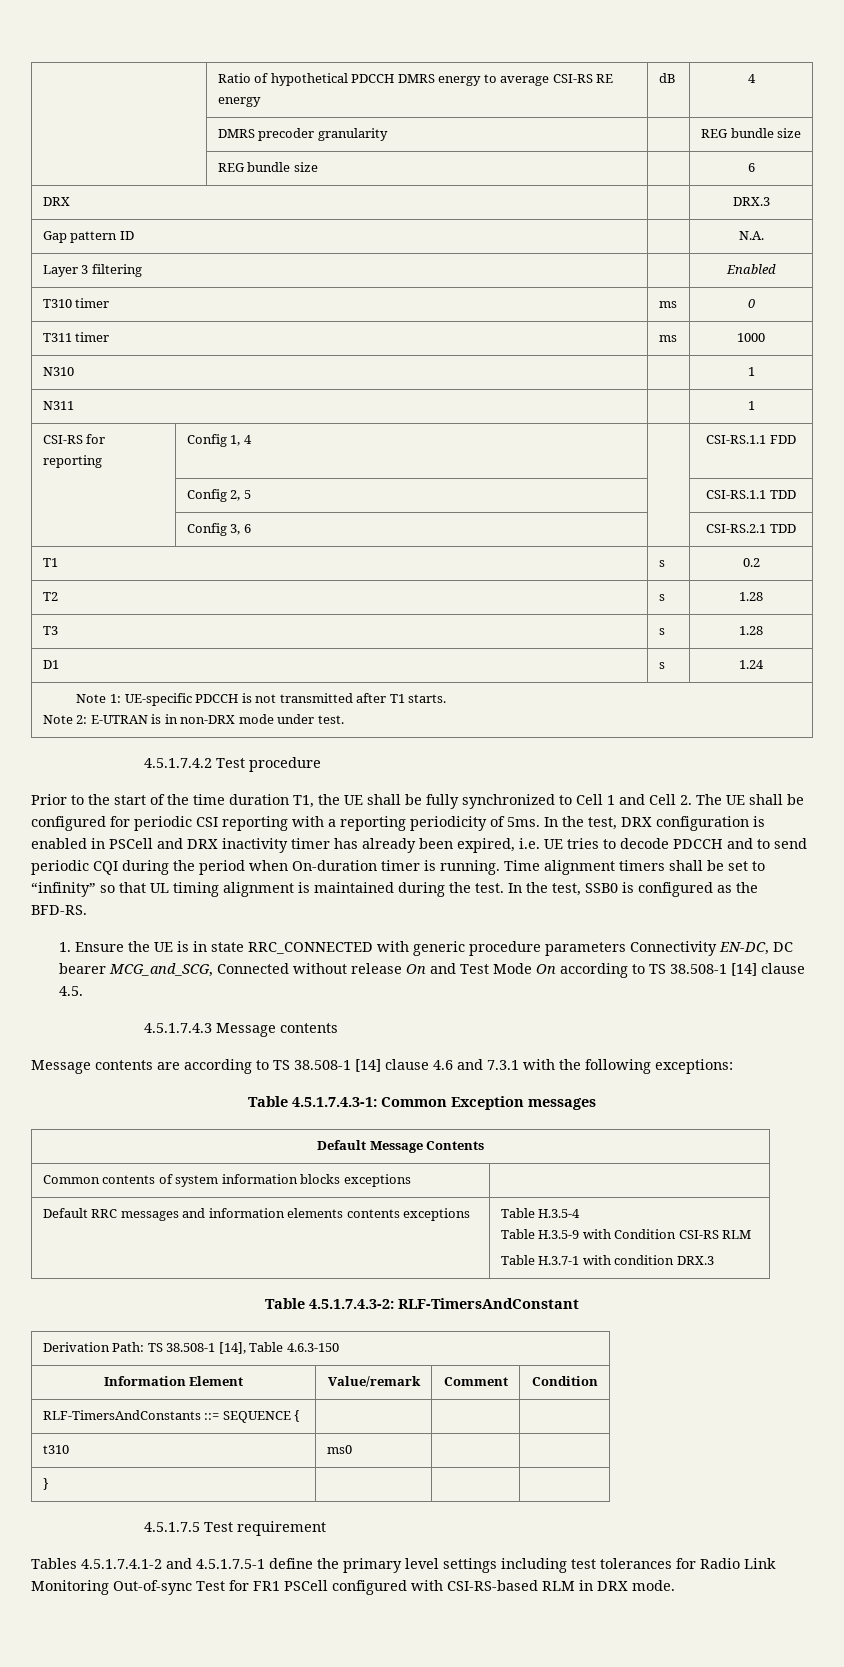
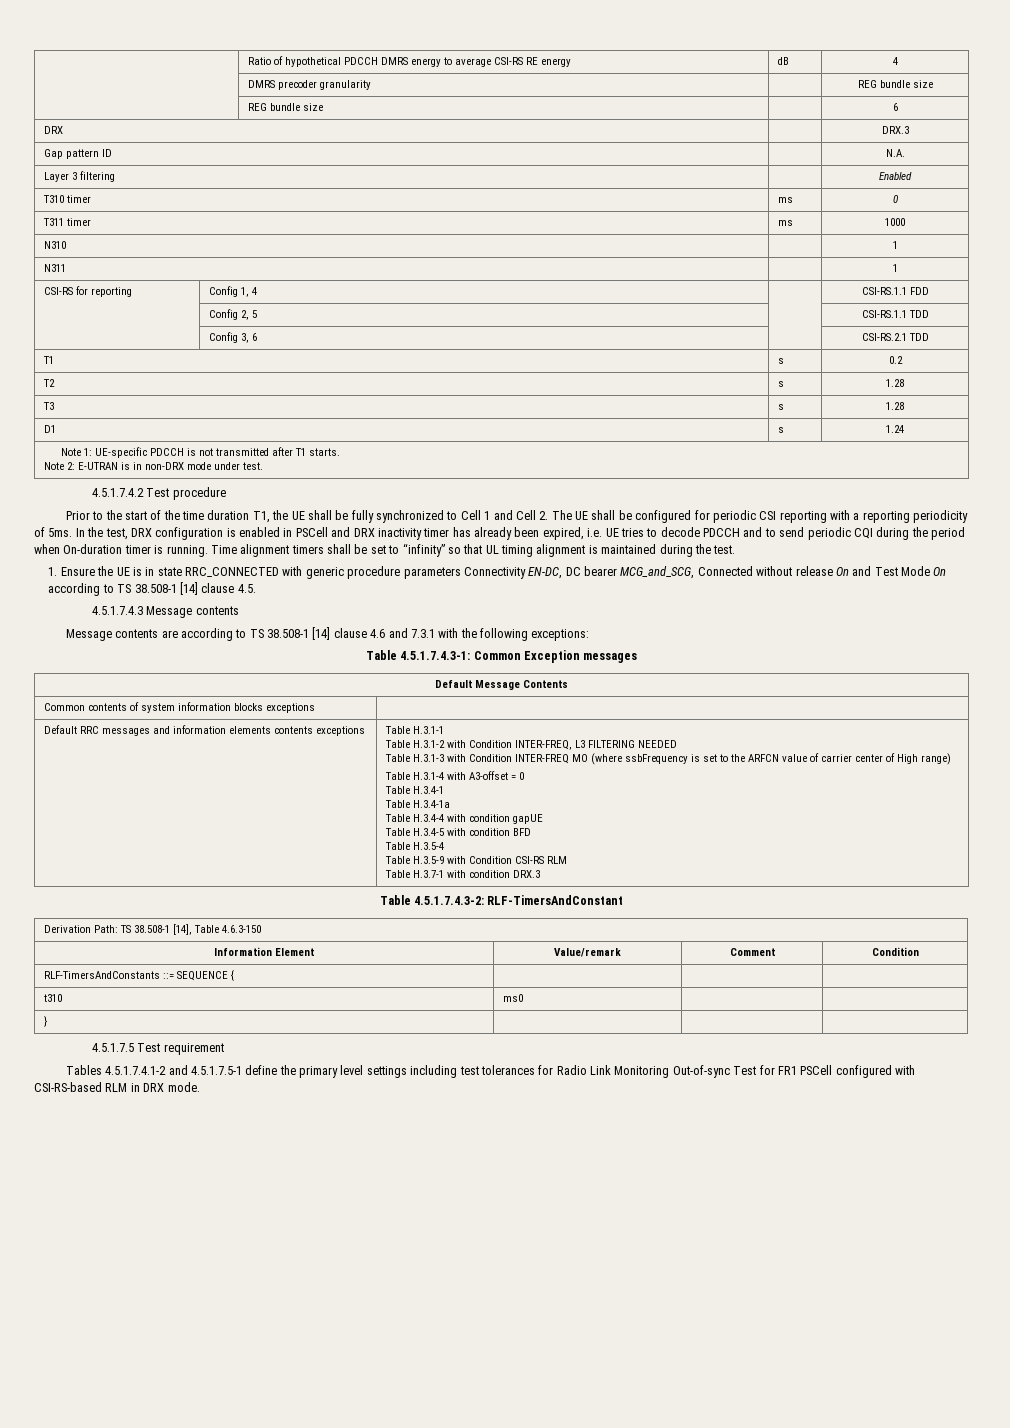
- In the test, SSB0 is configured as the BFD-RS.
+ Table H.3.1-1
+ Table H.3.1-2 with Condition INTER-FREQ, L3 FILTERING NEEDED
+ Table H.3.1-3 with Condition INTER-FREQ MO (where ssbFrequency is set to the ARFCN value of carrier center of High range)
+ Table H.3.1-4 with A3-offset = 0
+ Table H.3.4-1
+ Table H.3.4-1a
+ Table H.3.4-4 with condition gapUE
+ Table H.3.4-5 with condition BFD

